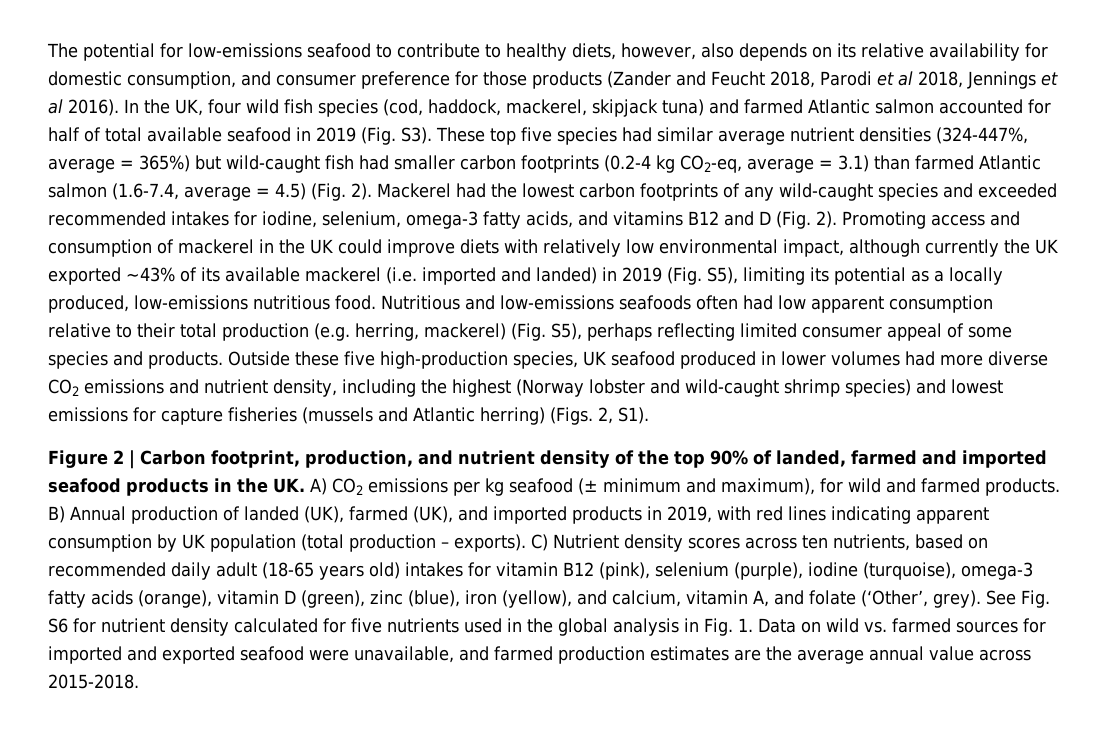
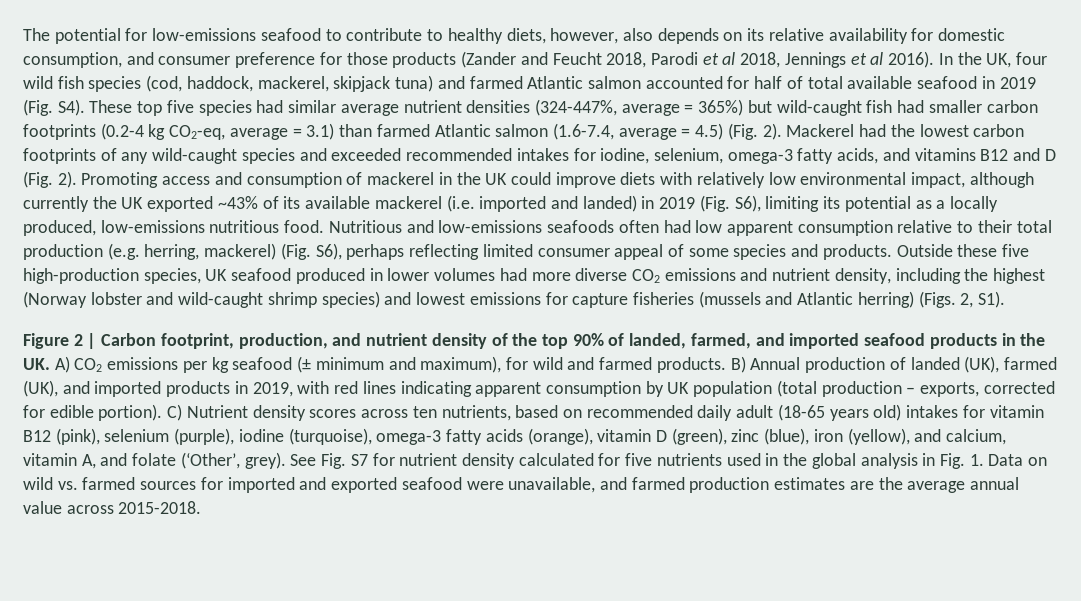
- In the UK, four wild fish species (cod, haddock, mackerel, skipjack tuna) and farmed Atlantic salmon accounted for half of total available seafood in 2019 (Fig. S3). These top five species had similar average nutrient densities (324-447%, average = 365%) but wild-caught fish had smaller carbon footprints (0.2-4 kg CO2-eq, average = 3.1) than farmed Atlantic salmon (1.6-7.4, average = 4.5) (Fig. 2).
+ In the UK, four wild fish species (cod, haddock, mackerel, skipjack tuna) and farmed Atlantic salmon accounted for half of total available seafood in 2019 (Fig. S4). These top five species had similar average nutrient densities (324-447%, average = 365%) but wild-caught fish had smaller carbon footprints (0.2-4 kg CO2-eq, average = 3.1) than farmed Atlantic salmon (1.6-7.4, average = 4.5) (Fig. 2).
- Promoting access and consumption of mackerel in the UK could improve diets with relatively low environmental impact, although currently the UK exported ~43% of its available mackerel (i.e. imported and landed) in 2019 (Fig. S5), limiting its potential as a locally produced, low-emissions nutritious food.
+ Promoting access and consumption of mackerel in the UK could improve diets with relatively low environmental impact, although currently the UK exported ~43% of its available mackerel (i.e. imported and landed) in 2019 (Fig. S6), limiting its potential as a locally produced, low-emissions nutritious food.
- Nutritious and low-emissions seafoods often had low apparent consumption relative to their total production (e.g. herring, mackerel) (Fig. S5), perhaps reflecting limited consumer appeal of some species and products.
+ Nutritious and low-emissions seafoods often had low apparent consumption relative to their total production (e.g. herring, mackerel) (Fig. S6), perhaps reflecting limited consumer appeal of some species and products.
- Figure 2 | Carbon footprint, production, and nutrient density of the top 90% of landed, farmed and imported seafood products in the UK. A) CO2 emissions per kg seafood (± minimum and maximum), for wild and farmed products.
+ Figure 2 | Carbon footprint, production, and nutrient density of the top 90% of landed, farmed, and imported seafood products in the UK. A) CO2 emissions per kg seafood (± minimum and maximum), for wild and farmed products.
- B) Annual production of landed (UK), farmed (UK), and imported products in 2019, with red lines indicating apparent consumption by UK population (total production – exports).
+ B) Annual production of landed (UK), farmed (UK), and imported products in 2019, with red lines indicating apparent consumption by UK population (total production – exports, corrected for edible portion).
- See Fig. S6 for nutrient density calculated for five nutrients used in the global analysis in Fig. 1. Data on wild vs. farmed sources for imported and exported seafood were unavailable, and farmed production estimates are the average annual value across 2015-2018.
+ See Fig. S7 for nutrient density calculated for five nutrients used in the global analysis in Fig. 1. Data on wild vs. farmed sources for imported and exported seafood were unavailable, and farmed production estimates are the average annual value across 2015-2018.

